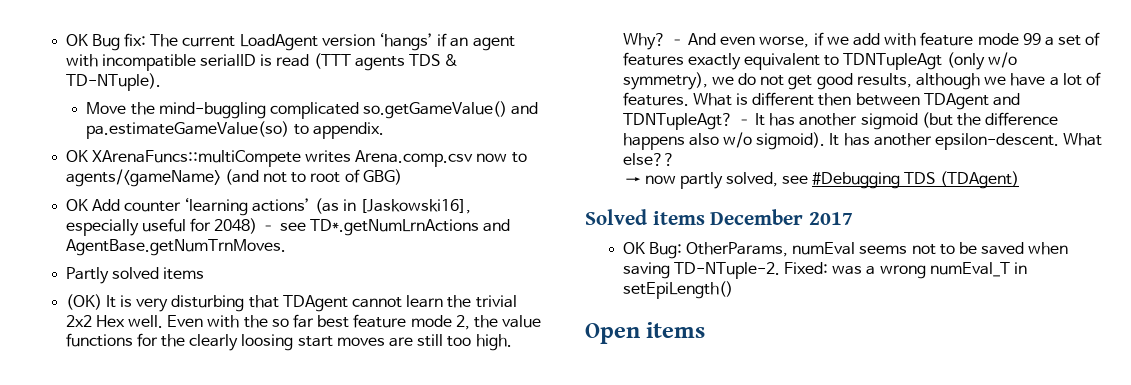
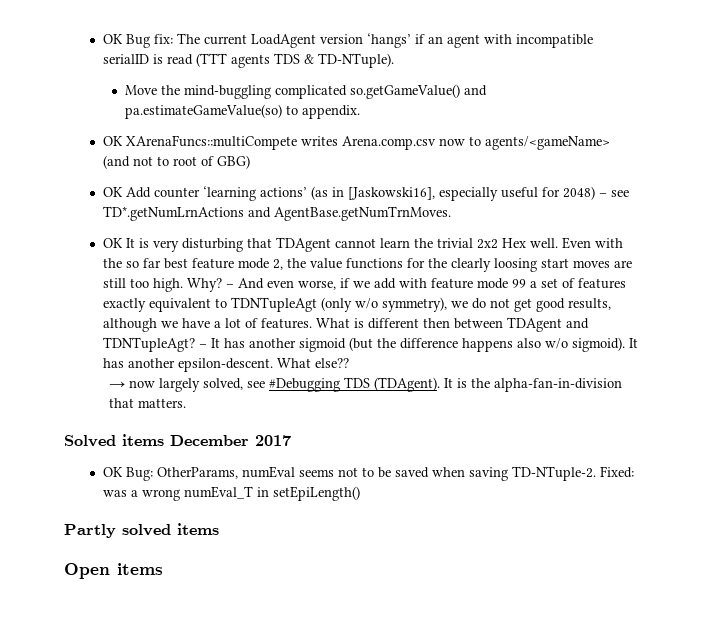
- Partly solved items
- (OK) It is very disturbing that TDAgent cannot learn the trivial 2x2 Hex well.
+ OK It is very disturbing that TDAgent cannot learn the trivial 2x2 Hex well.
- → now partly solved, see #Debugging TDS (TDAgent)
+ → now largely solved, see #Debugging TDS (TDAgent). It is the alpha-fan-in-division that matters.
+ Partly solved items

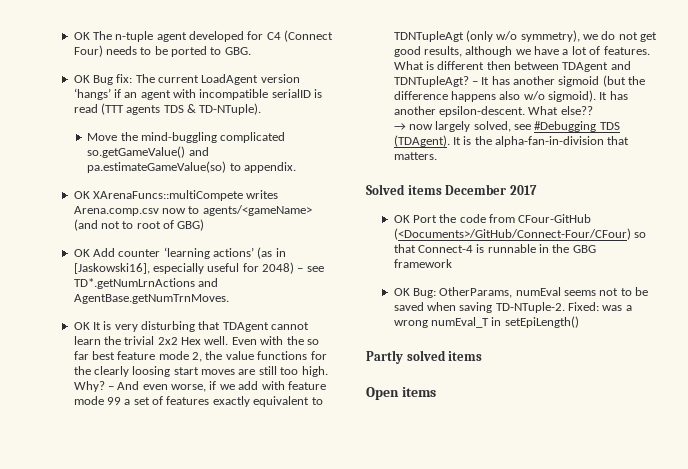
+ OK The n-tuple agent developed for C4 (Connect Four) needs to be ported to GBG.
+ OK Port the code from CFour-GitHub (<Documents>/GitHub/Connect-Four/CFour) so that Connect-4 is runnable in the GBG framework

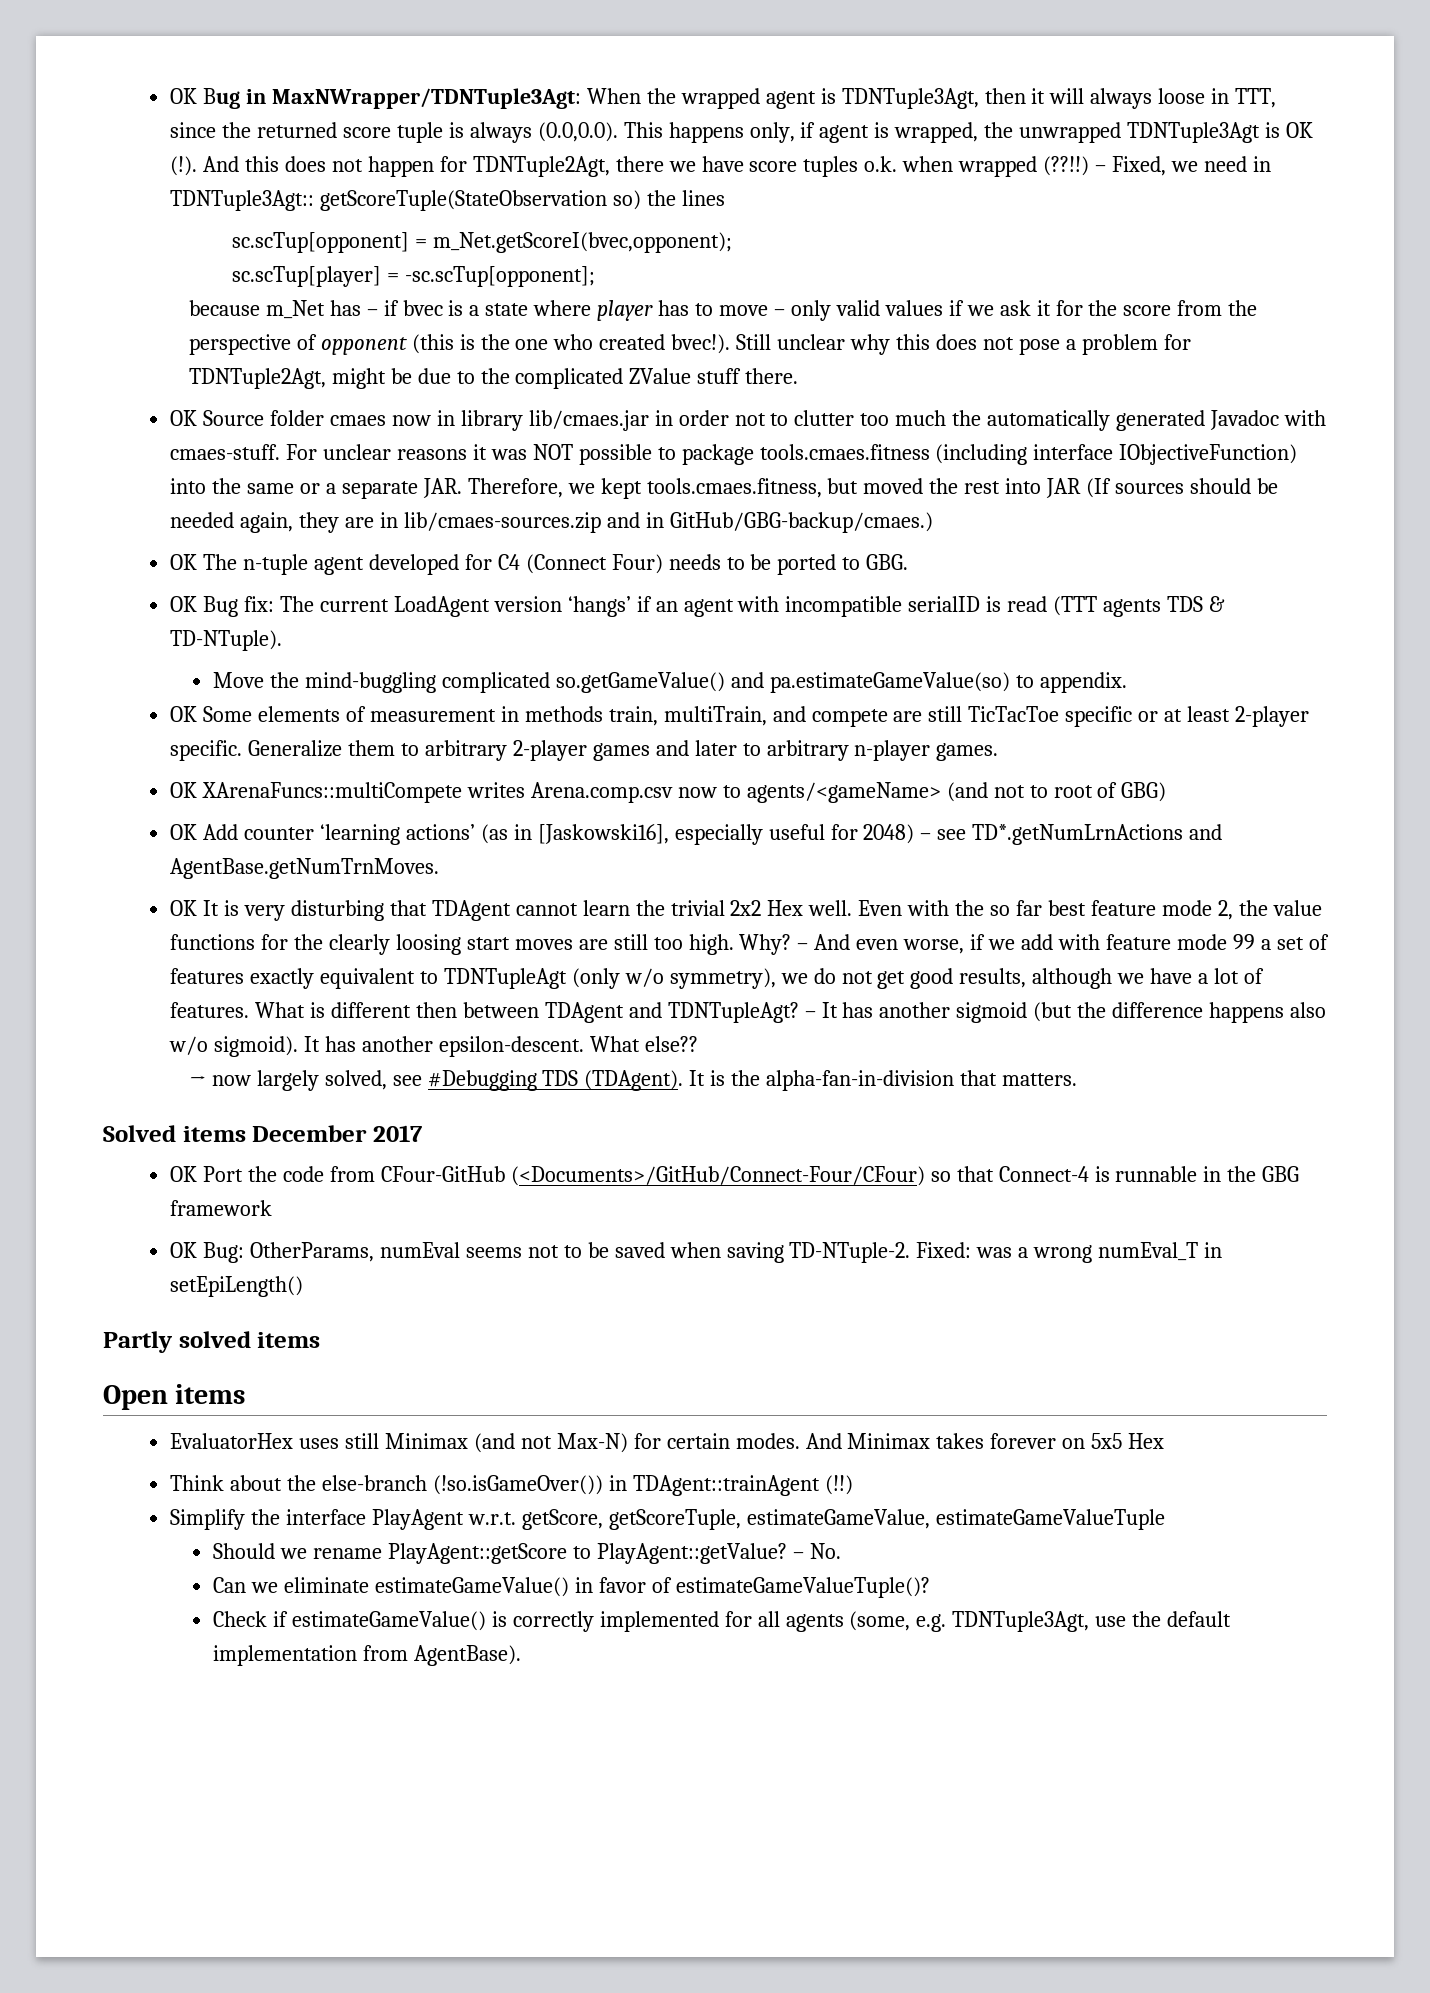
+ OK Bug in MaxNWrapper/TDNTuple3Agt: When the wrapped agent is TDNTuple3Agt, then it will always loose in TTT, since the returned score tuple is always (0.0,0.0). This happens only, if agent is wrapped, the unwrapped TDNTuple3Agt is OK (!). And this does not happen for TDNTuple2Agt, there we have score tuples o.k. when wrapped (??!!) – Fixed, we need in TDNTuple3Agt:: getScoreTuple(StateObservation so) the lines
+ sc.scTup[opponent] = m_Net.getScoreI(bvec,opponent);
+ sc.scTup[player] = -sc.scTup[opponent];
+ because m_Net has – if bvec is a state where player has to move – only valid values if we ask it for the score from the perspective of opponent (this is the one who created bvec!). Still unclear why this does not pose a problem for TDNTuple2Agt, might be due to the complicated ZValue stuff there.
+ OK Source folder cmaes now in library lib/cmaes.jar in order not to clutter too much the automatically generated Javadoc with cmaes-stuff. For unclear reasons it was NOT possible to package tools.cmaes.fitness (including interface IObjectiveFunction) into the same or a separate JAR. Therefore, we kept tools.cmaes.fitness, but moved the rest into JAR (If sources should be needed again, they are in lib/cmaes-sources.zip and in GitHub/GBG-backup/cmaes.)
+ OK Some elements of measurement in methods train, multiTrain, and compete are still TicTacToe specific or at least 2-player specific. Generalize them to arbitrary 2-player games and later to arbitrary n-player games.
+ EvaluatorHex uses still Minimax (and not Max-N) for certain modes. And Minimax takes forever on 5x5 Hex
+ Think about the else-branch (!so.isGameOver()) in TDAgent::trainAgent (!!)
+ Simplify the interface PlayAgent w.r.t. getScore, getScoreTuple, estimateGameValue, estimateGameValueTuple
+ Should we rename PlayAgent::getScore to PlayAgent::getValue? – No.
+ Can we eliminate estimateGameValue() in favor of estimateGameValueTuple()?
+ Check if estimateGameValue() is correctly implemented for all agents (some, e.g. TDNTuple3Agt, use the default implementation from AgentBase).

